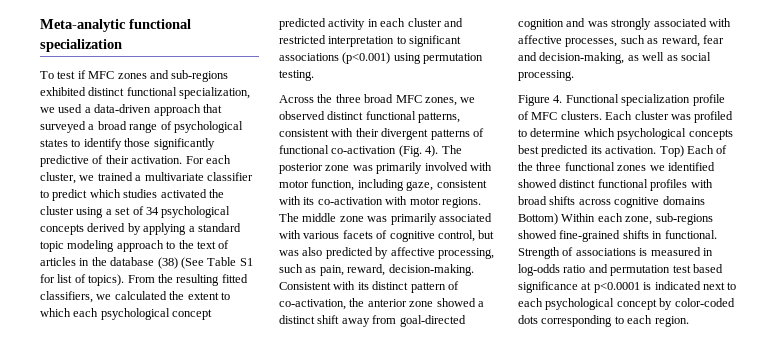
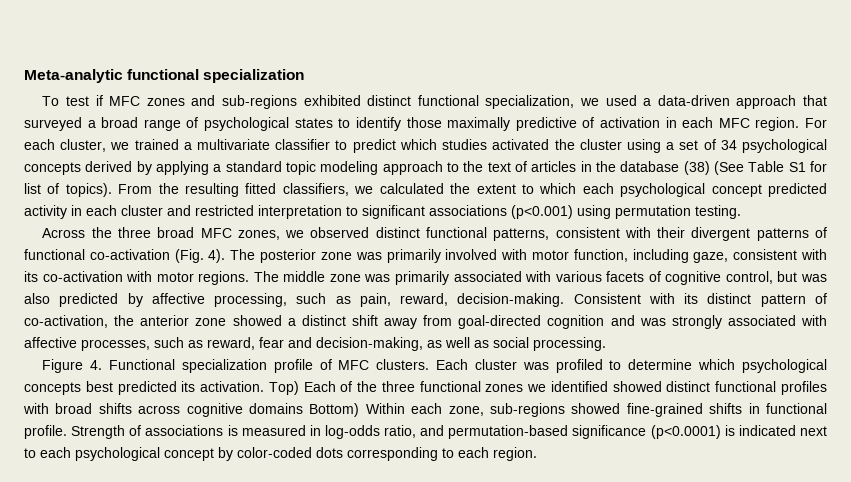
- To test if MFC zones and sub-regions exhibited distinct functional specialization, we used a data-driven approach that surveyed a broad range of psychological states to identify those significantly predictive of their activation.
+ To test if MFC zones and sub-regions exhibited distinct functional specialization, we used a data-driven approach that surveyed a broad range of psychological states to identify those maximally predictive of activation in each MFC region.
- Top) Each of the three functional zones we identified showed distinct functional profiles with broad shifts across cognitive domains Bottom) Within each zone, sub-regions showed fine-grained shifts in functional.
+ Top) Each of the three functional zones we identified showed distinct functional profiles with broad shifts across cognitive domains Bottom) Within each zone, sub-regions showed fine-grained shifts in functional profile.
- Strength of associations is measured in log-odds ratio and permutation test based significance at p<0.0001 is indicated next to each psychological concept by color-coded dots corresponding to each region.
+ Strength of associations is measured in log-odds ratio, and permutation-based significance (p<0.0001) is indicated next to each psychological concept by color-coded dots corresponding to each region.

